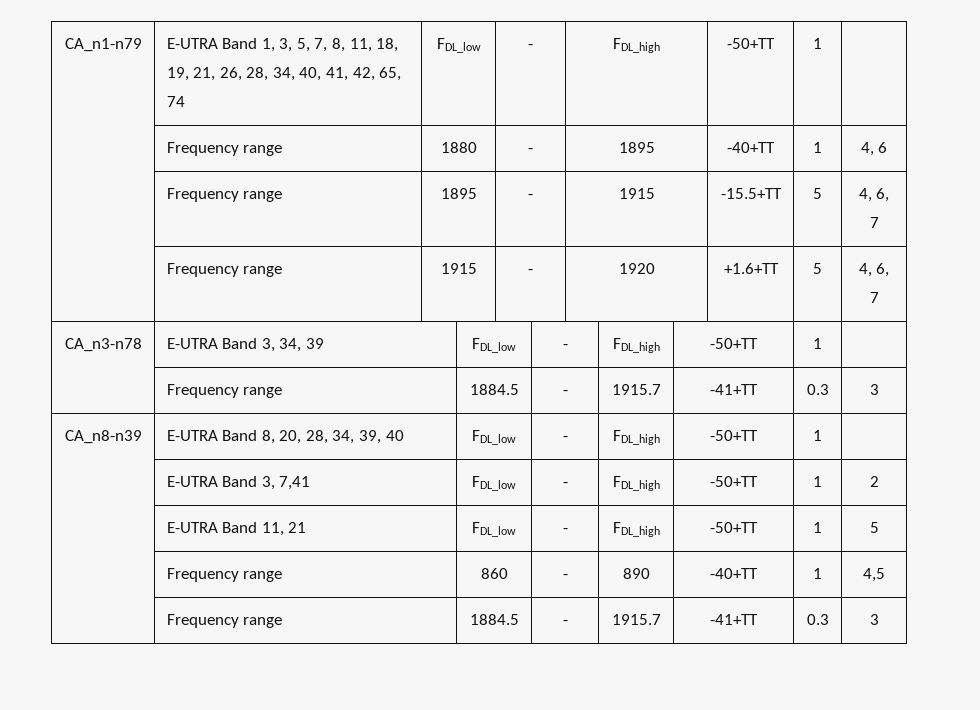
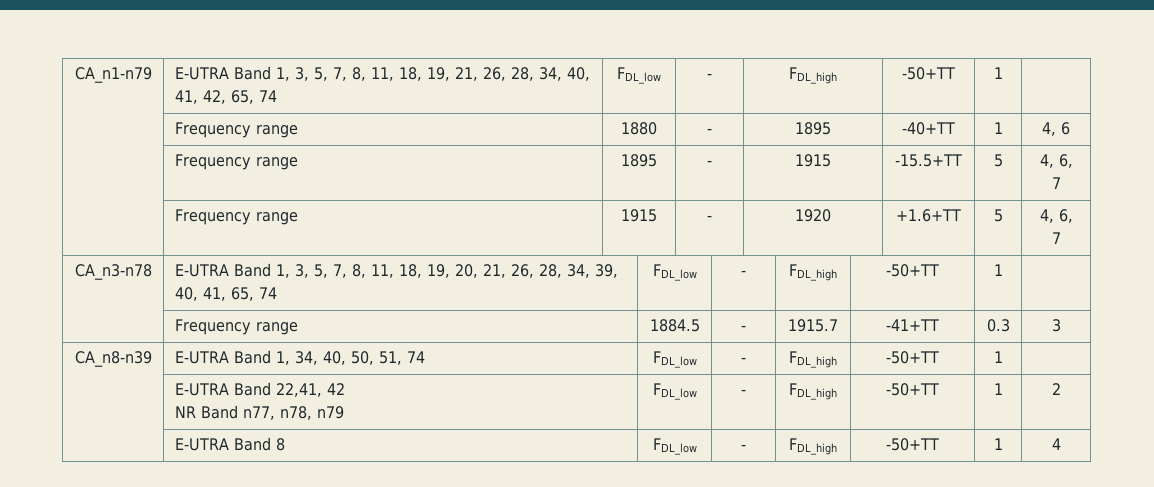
- CA_n3-n78 | E-UTRA Band 3, 34, 39 | FDL_low | - | FDL_high | -50+TT | 1 |
+ CA_n3-n78 | E-UTRA Band 1, 3, 5, 7, 8, 11, 18, 19, 20, 21, 26, 28, 34, 39, 40, 41, 65, 74 | FDL_low | - | FDL_high | -50+TT | 1 |
- CA_n8-n39 | E-UTRA Band 8, 20, 28, 34, 39, 40 | FDL_low | - | FDL_high | -50+TT | 1 |
+ CA_n8-n39 | E-UTRA Band 1, 34, 40, 50, 51, 74 | FDL_low | - | FDL_high | -50+TT | 1 |
- | E-UTRA Band 3, 7,41 | FDL_low | - | FDL_high | -50+TT | 1 | 2
+ | E-UTRA Band 22,41, 42
+ NR Band n77, n78, n79 | FDL_low | - | FDL_high | -50+TT | 1 | 2
- | E-UTRA Band 11, 21 | FDL_low | - | FDL_high | -50+TT | 1 | 5
- | Frequency range | 860 | - | 890 | -40+TT | 1 | 4,5
- | Frequency range | 1884.5 | - | 1915.7 | -41+TT | 0.3 | 3
+ | E-UTRA Band 8 | FDL_low | - | FDL_high | -50+TT | 1 | 4

